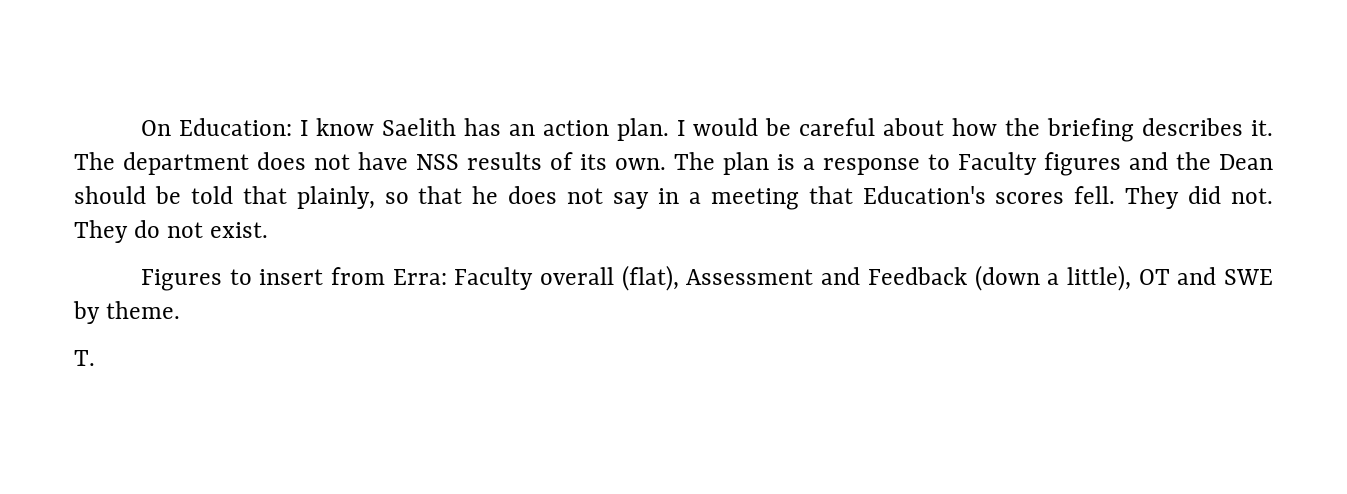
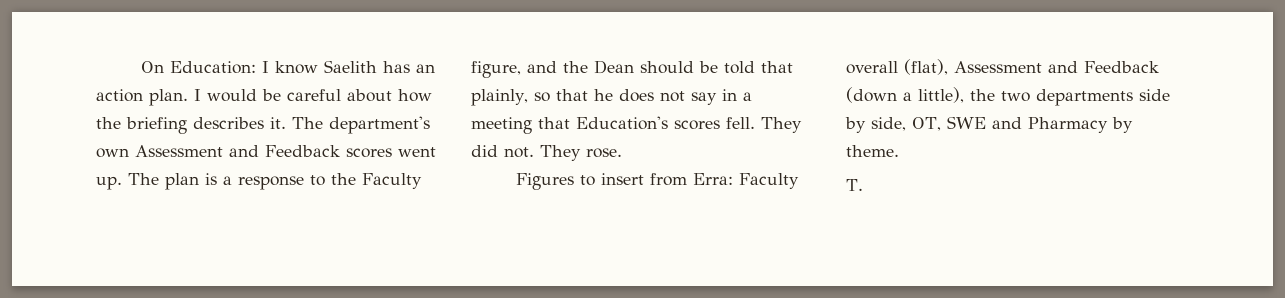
- The department does not have NSS results of its own.
+ The department's own Assessment and Feedback scores went up.
- The plan is a response to Faculty figures and the Dean should be told that plainly, so that he does not say in a meeting that Education's scores fell.
+ The plan is a response to the Faculty figure, and the Dean should be told that plainly, so that he does not say in a meeting that Education's scores fell.
- They do not exist.
+ They rose.
- Figures to insert from Erra: Faculty overall (flat), Assessment and Feedback (down a little), OT and SWE by theme.
+ Figures to insert from Erra: Faculty overall (flat), Assessment and Feedback (down a little), the two departments side by side, OT, SWE and Pharmacy by theme.

